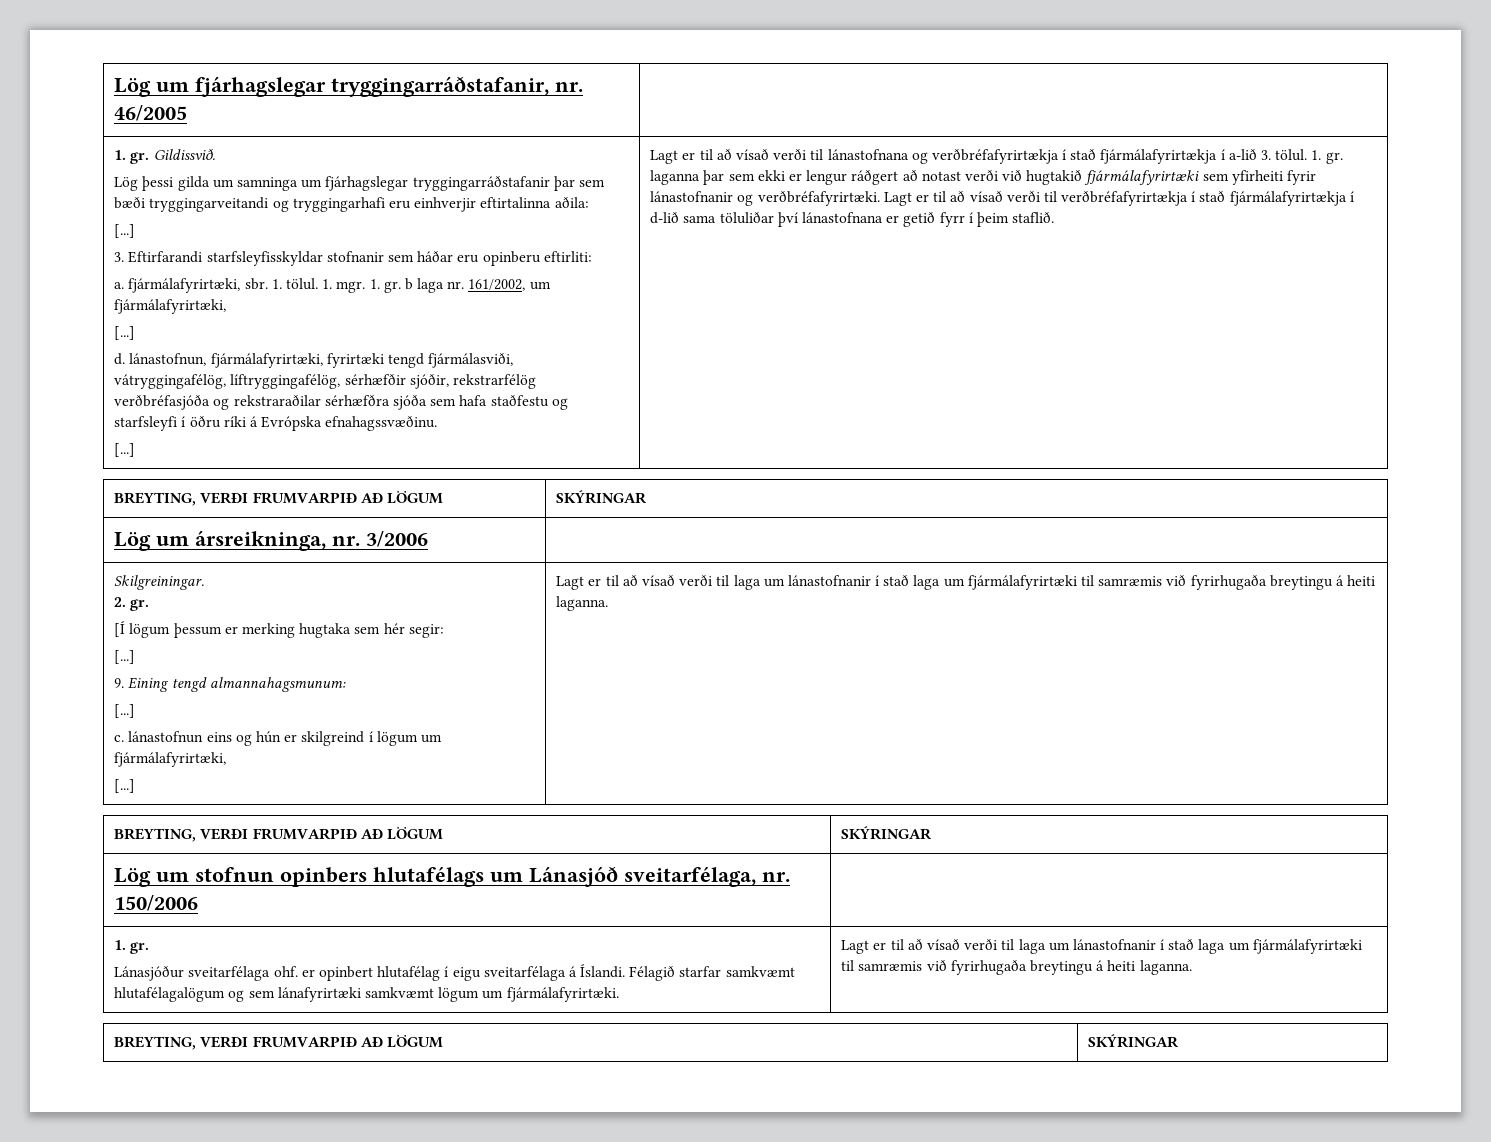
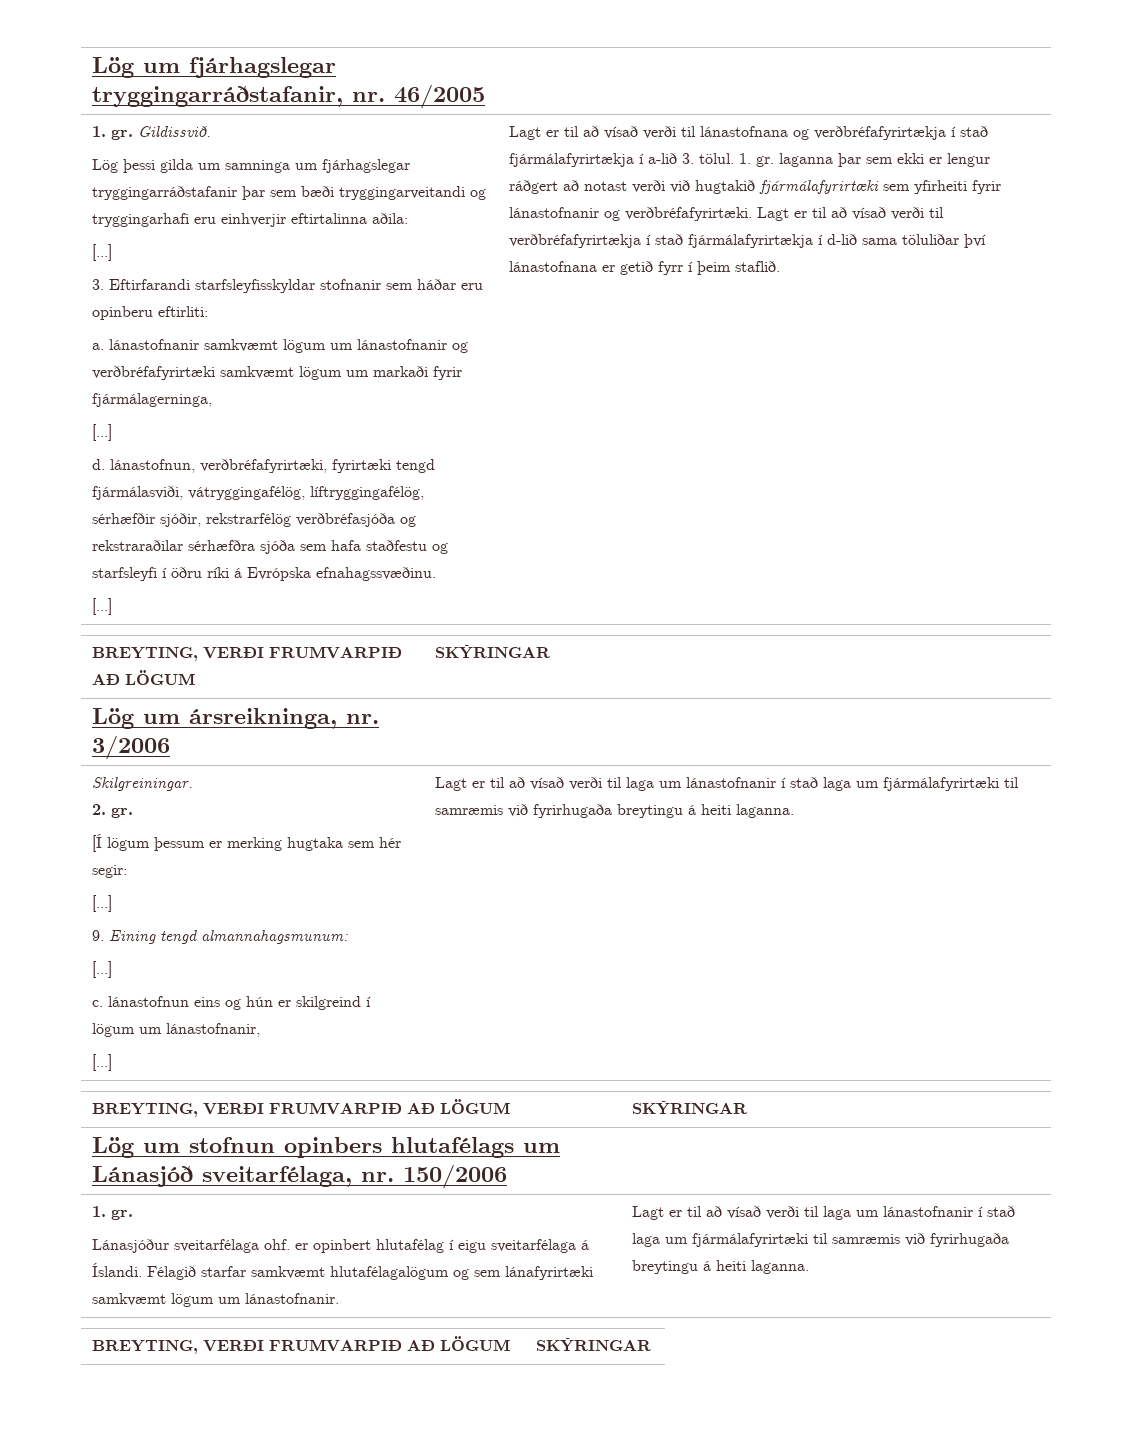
- a. fjármálafyrirtæki, sbr. 1. tölul. 1. mgr. 1. gr. b laga nr. 161/2002, um fjármálafyrirtæki,
+ a. lánastofnanir samkvæmt lögum um lánastofnanir og verðbréfafyrirtæki samkvæmt lögum um markaði fyrir fjármálagerninga,
- d. lánastofnun, fjármálafyrirtæki, fyrirtæki tengd fjármálasviði, vátryggingafélög, líftryggingafélög, sérhæfðir sjóðir, rekstrarfélög verðbréfasjóða og rekstraraðilar sérhæfðra sjóða sem hafa staðfestu og starfsleyfi í öðru ríki á Evrópska efnahagssvæðinu.
+ d. lánastofnun, verðbréfafyrirtæki, fyrirtæki tengd fjármálasviði, vátryggingafélög, líftryggingafélög, sérhæfðir sjóðir, rekstrarfélög verðbréfasjóða og rekstraraðilar sérhæfðra sjóða sem hafa staðfestu og starfsleyfi í öðru ríki á Evrópska efnahagssvæðinu.
- c. lánastofnun eins og hún er skilgreind í lögum um fjármálafyrirtæki,
+ c. lánastofnun eins og hún er skilgreind í lögum um lánastofnanir,
- Félagið starfar samkvæmt hlutafélagalögum og sem lánafyrirtæki samkvæmt lögum um fjármálafyrirtæki.
+ Félagið starfar samkvæmt hlutafélagalögum og sem lánafyrirtæki samkvæmt lögum um lánastofnanir.

